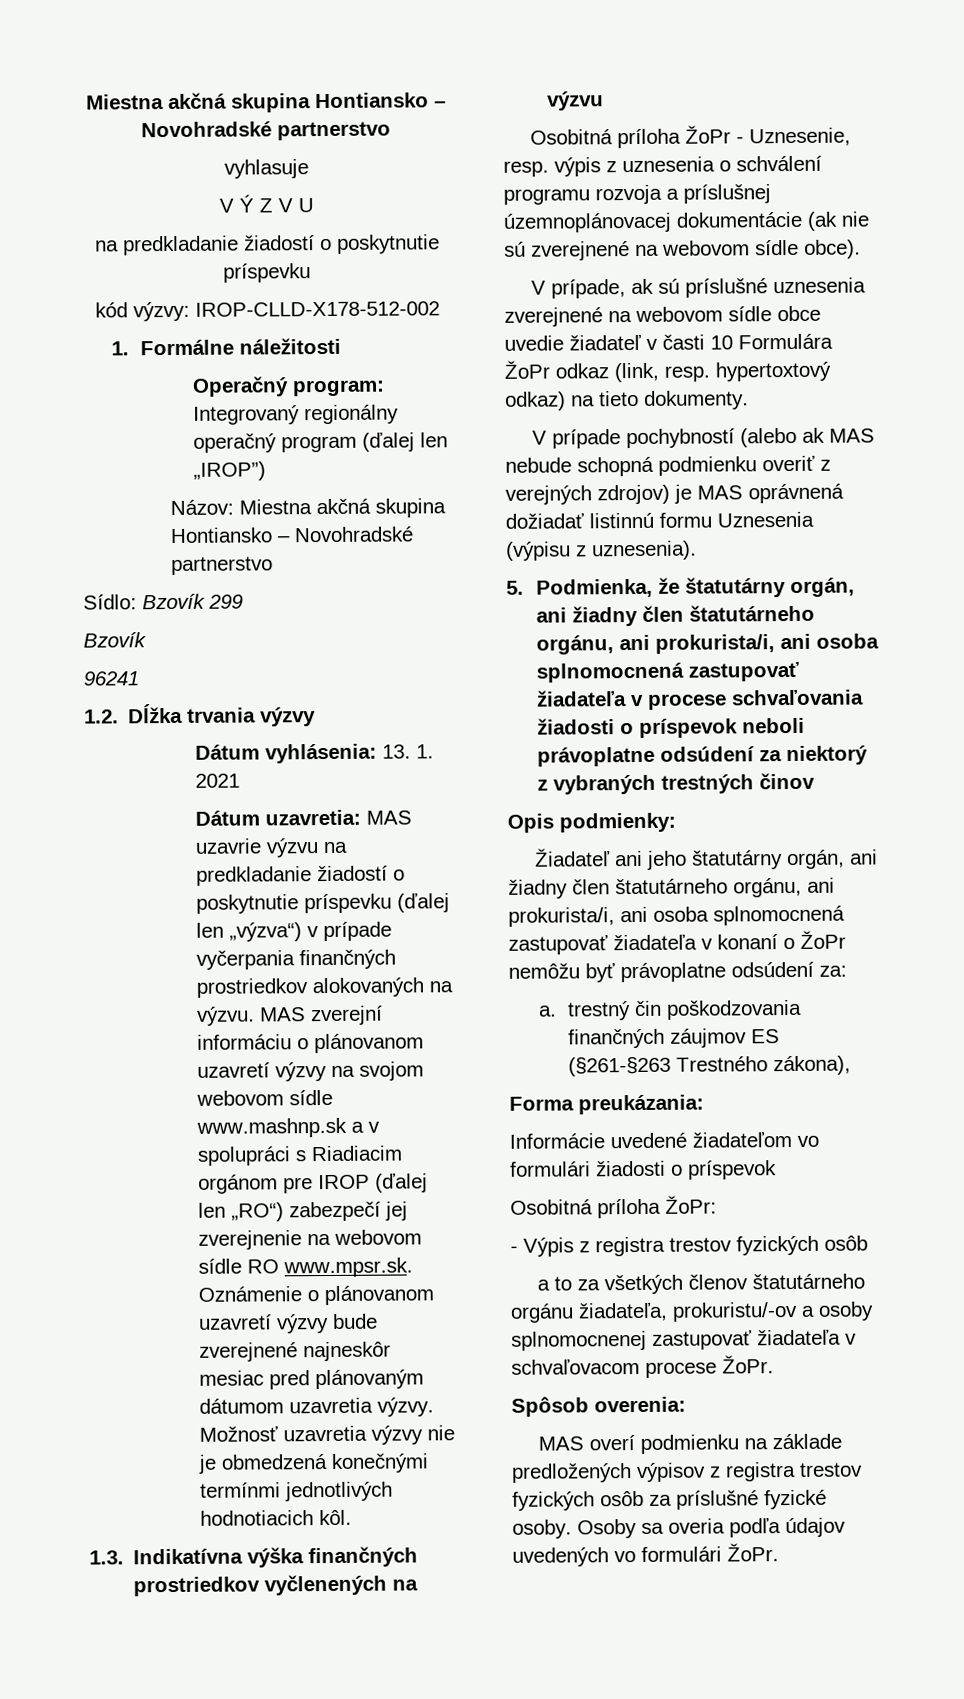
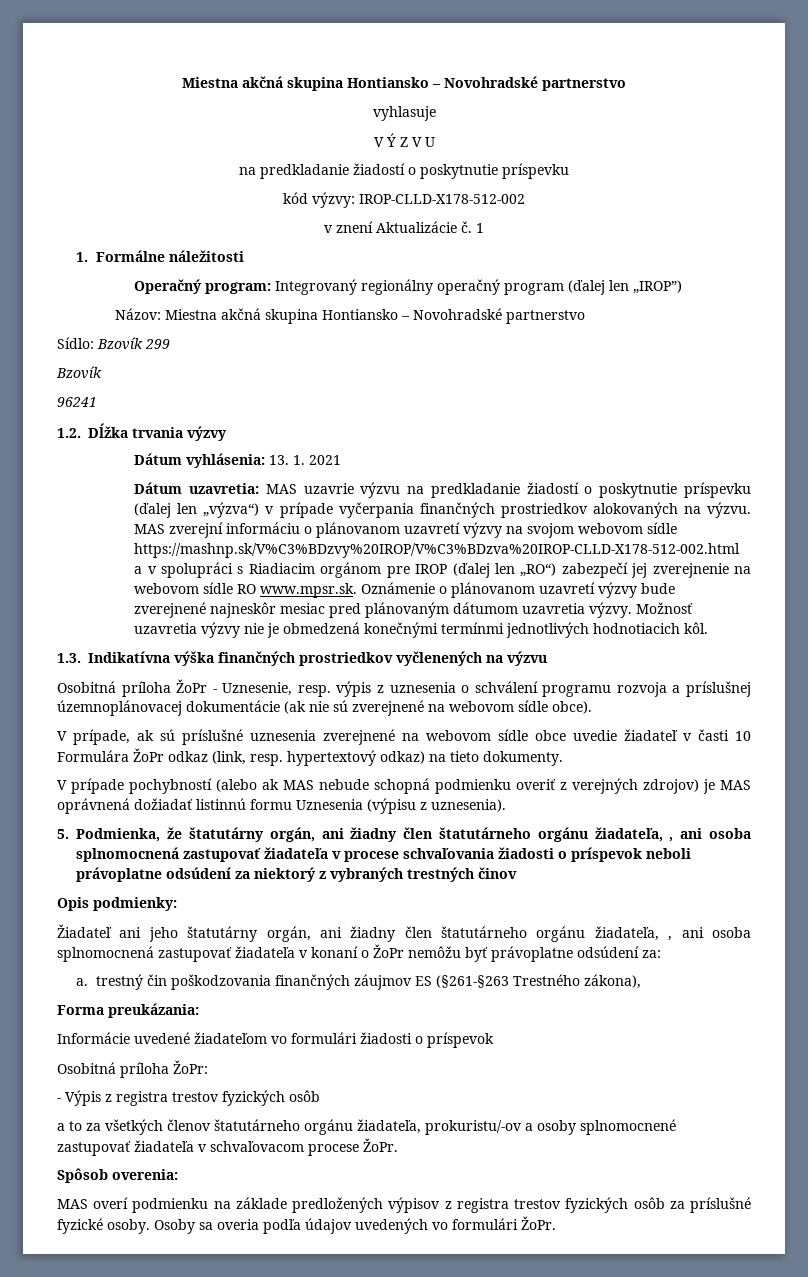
+ v znení Aktualizácie č. 1
- MAS zverejní informáciu o plánovanom uzavretí výzvy na svojom webovom sídle www.mashnp.sk a v spolupráci s Riadiacim orgánom pre IROP (ďalej len „RO“) zabezpečí jej zverejnenie na webovom sídle RO www.mpsr.sk. Oznámenie o plánovanom uzavretí výzvy bude zverejnené najneskôr mesiac pred plánovaným dátumom uzavretia výzvy.
+ MAS zverejní informáciu o plánovanom uzavretí výzvy na svojom webovom sídle https://mashnp.sk/V%C3%BDzvy%20IROP/V%C3%BDzva%20IROP-CLLD-X178-512-002.html a v spolupráci s Riadiacim orgánom pre IROP (ďalej len „RO“) zabezpečí jej zverejnenie na webovom sídle RO www.mpsr.sk. Oznámenie o plánovanom uzavretí výzvy bude zverejnené najneskôr mesiac pred plánovaným dátumom uzavretia výzvy.
- V prípade, ak sú príslušné uznesenia zverejnené na webovom sídle obce uvedie žiadateľ v časti 10 Formulára ŽoPr odkaz (link, resp. hypertoxtový odkaz) na tieto dokumenty.
+ V prípade, ak sú príslušné uznesenia zverejnené na webovom sídle obce uvedie žiadateľ v časti 10 Formulára ŽoPr odkaz (link, resp. hypertextový odkaz) na tieto dokumenty.
- 5. Podmienka, že štatutárny orgán, ani žiadny člen štatutárneho orgánu, ani prokurista/i, ani osoba splnomocnená zastupovať žiadateľa v procese schvaľovania žiadosti o príspevok neboli právoplatne odsúdení za niektorý z vybraných trestných činov
+ 5. Podmienka, že štatutárny orgán, ani žiadny člen štatutárneho orgánu žiadateľa, , ani osoba splnomocnená zastupovať žiadateľa v procese schvaľovania žiadosti o príspevok neboli právoplatne odsúdení za niektorý z vybraných trestných činov
- Žiadateľ ani jeho štatutárny orgán, ani žiadny člen štatutárneho orgánu, ani prokurista/i, ani osoba splnomocnená zastupovať žiadateľa v konaní o ŽoPr nemôžu byť právoplatne odsúdení za:
+ Žiadateľ ani jeho štatutárny orgán, ani žiadny člen štatutárneho orgánu žiadateľa, , ani osoba splnomocnená zastupovať žiadateľa v konaní o ŽoPr nemôžu byť právoplatne odsúdení za:
- a to za všetkých členov štatutárneho orgánu žiadateľa, prokuristu/-ov a osoby splnomocnenej zastupovať žiadateľa v schvaľovacom procese ŽoPr.
+ a to za všetkých členov štatutárneho orgánu žiadateľa, prokuristu/-ov a osoby splnomocnené zastupovať žiadateľa v schvaľovacom procese ŽoPr.

